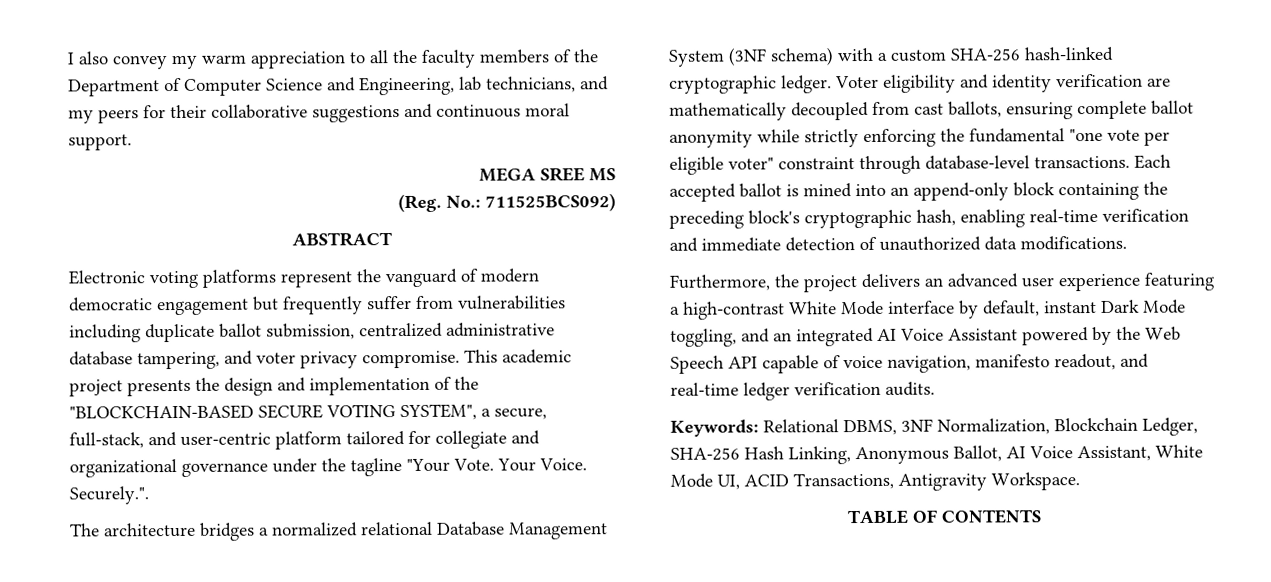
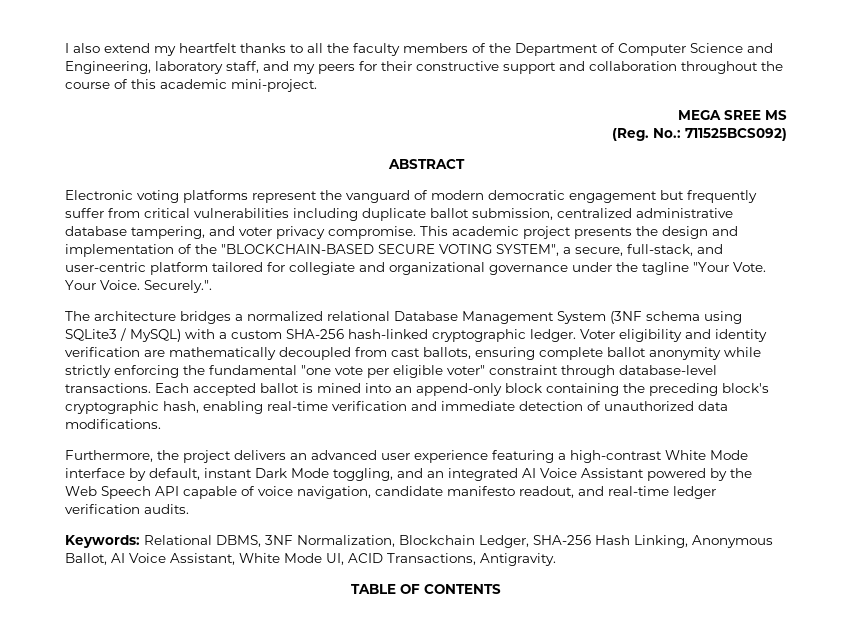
- I also convey my warm appreciation to all the faculty members of the Department of Computer Science and Engineering, lab technicians, and my peers for their collaborative suggestions and continuous moral support.
+ I also extend my heartfelt thanks to all the faculty members of the Department of Computer Science and Engineering, laboratory staff, and my peers for their constructive support and collaboration throughout the course of this academic mini-project.
- Electronic voting platforms represent the vanguard of modern democratic engagement but frequently suffer from vulnerabilities including duplicate ballot submission, centralized administrative database tampering, and voter privacy compromise.
+ Electronic voting platforms represent the vanguard of modern democratic engagement but frequently suffer from critical vulnerabilities including duplicate ballot submission, centralized administrative database tampering, and voter privacy compromise.
- The architecture bridges a normalized relational Database Management System (3NF schema) with a custom SHA-256 hash-linked cryptographic ledger.
+ The architecture bridges a normalized relational Database Management System (3NF schema using SQLite3 / MySQL) with a custom SHA-256 hash-linked cryptographic ledger.
- Furthermore, the project delivers an advanced user experience featuring a high-contrast White Mode interface by default, instant Dark Mode toggling, and an integrated AI Voice Assistant powered by the Web Speech API capable of voice navigation, manifesto readout, and real-time ledger verification audits.
+ Furthermore, the project delivers an advanced user experience featuring a high-contrast White Mode interface by default, instant Dark Mode toggling, and an integrated AI Voice Assistant powered by the Web Speech API capable of voice navigation, candidate manifesto readout, and real-time ledger verification audits.
- Keywords: Relational DBMS, 3NF Normalization, Blockchain Ledger, SHA-256 Hash Linking, Anonymous Ballot, AI Voice Assistant, White Mode UI, ACID Transactions, Antigravity Workspace.
+ Keywords: Relational DBMS, 3NF Normalization, Blockchain Ledger, SHA-256 Hash Linking, Anonymous Ballot, AI Voice Assistant, White Mode UI, ACID Transactions, Antigravity.

